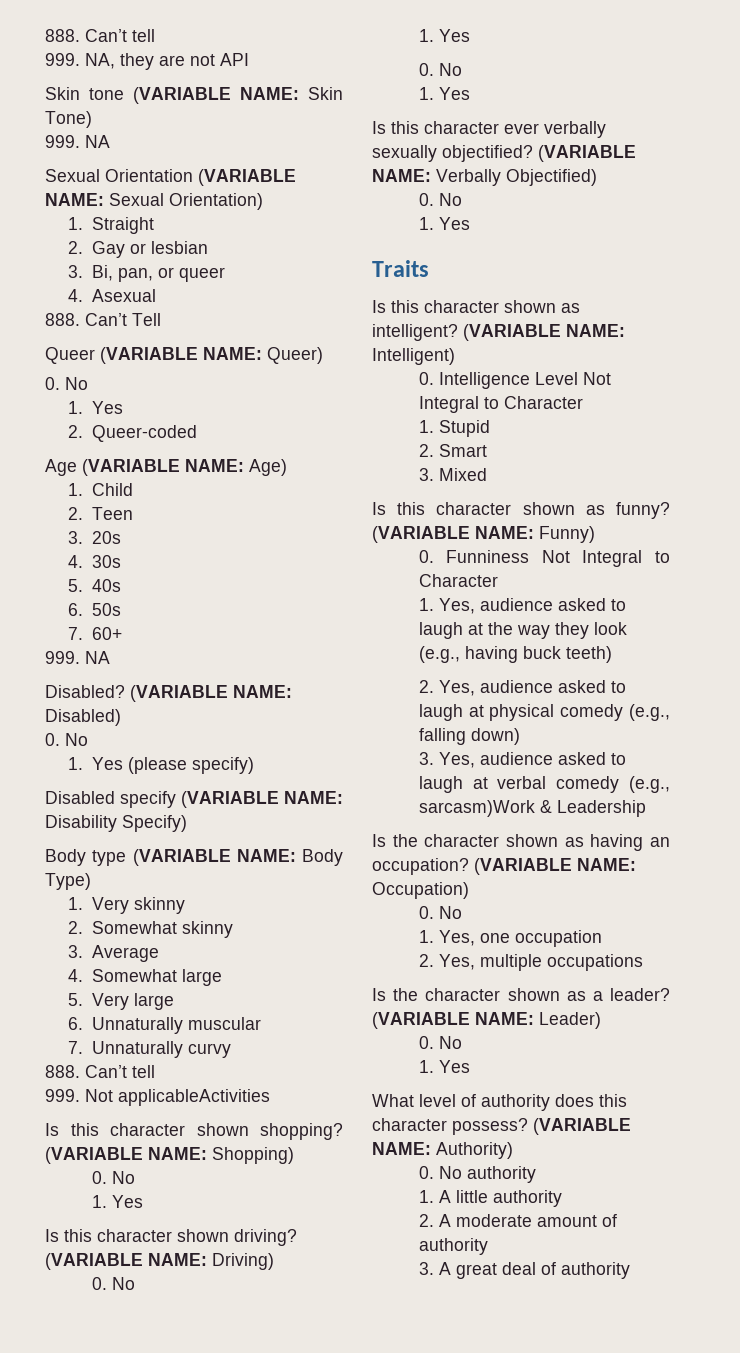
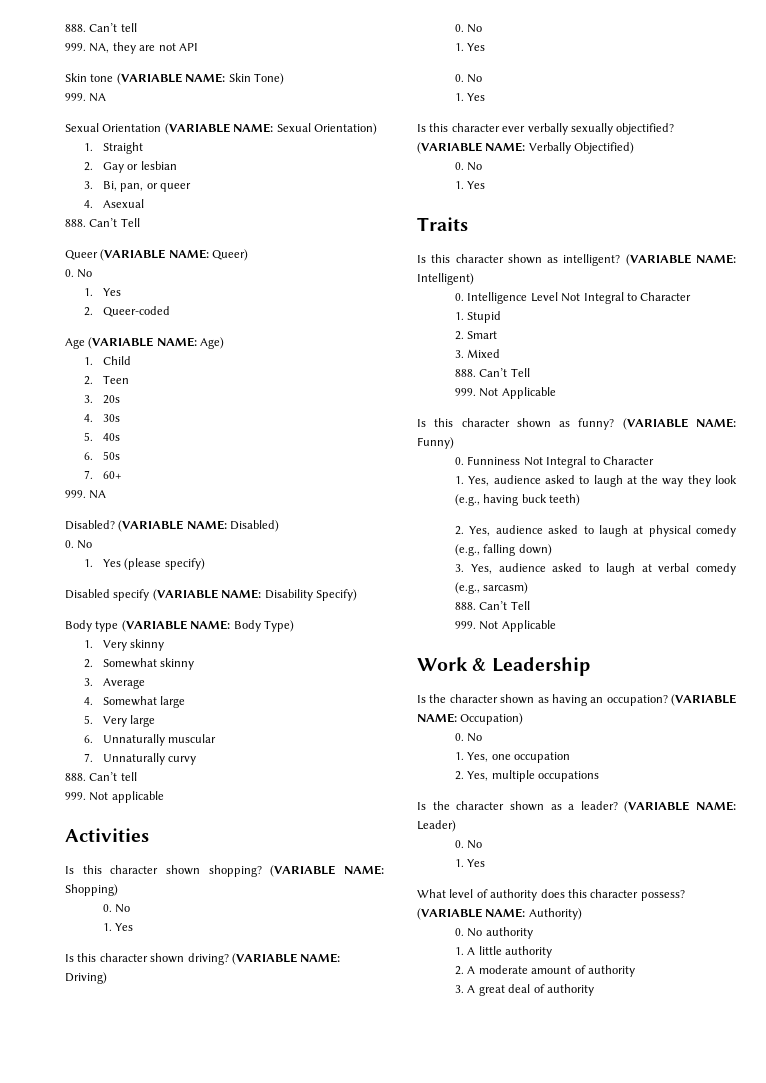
- 999. Not applicableActivities
+ 999. Not applicable
+ Activities
  3. Mixed
+ 888. Can’t Tell
+ 999. Not Applicable
- 3. Yes, audience asked to laugh at verbal comedy (e.g., sarcasm)Work & Leadership
+ 3. Yes, audience asked to laugh at verbal comedy (e.g., sarcasm)
+ 888. Can’t Tell
+ 999. Not Applicable
+ Work & Leadership

